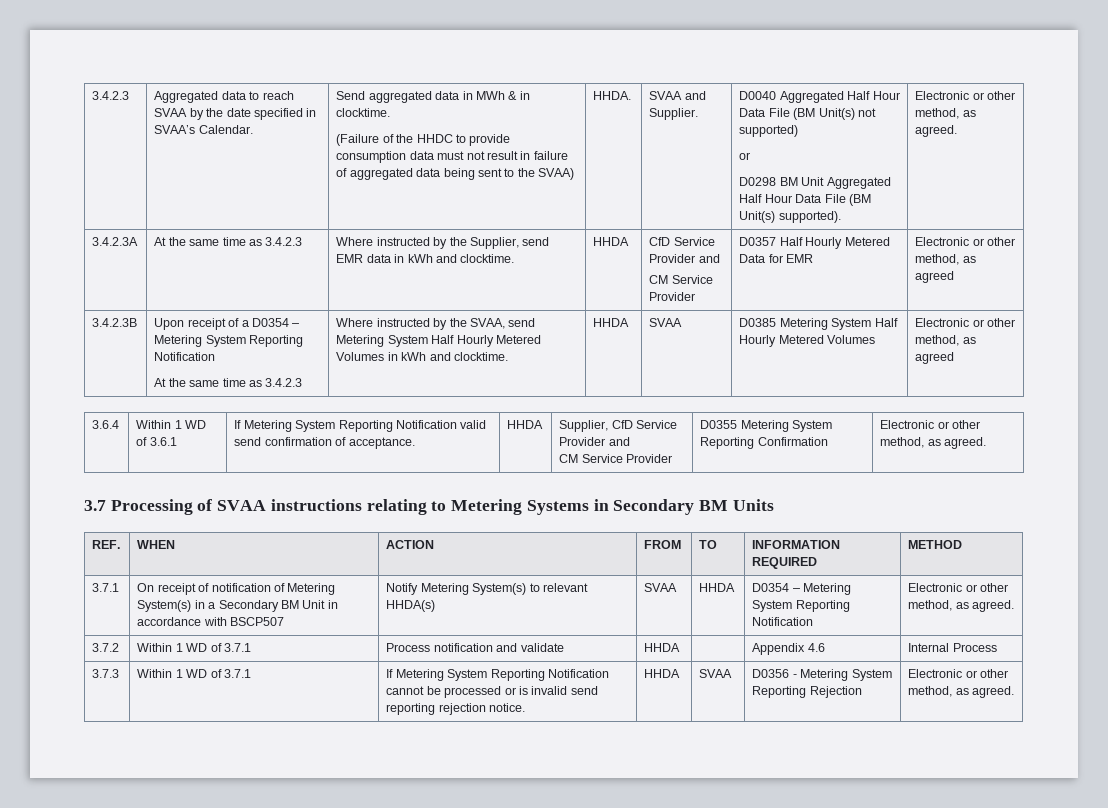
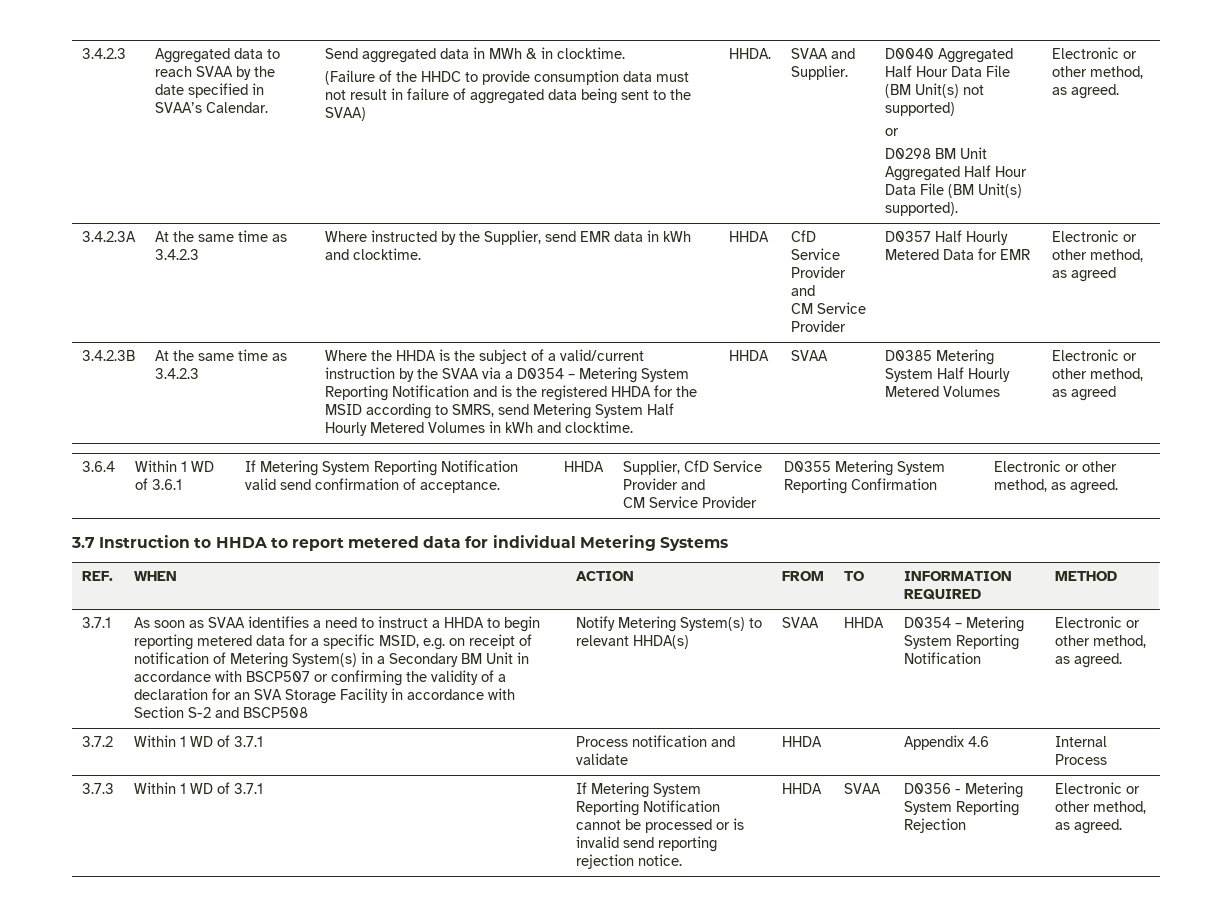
- Upon receipt of a D0354 – Metering System Reporting Notification
- At the same time as 3.4.2.3 | Where instructed by the SVAA, send Metering System Half Hourly Metered Volumes in kWh and clocktime.
+ At the same time as 3.4.2.3 | Where the HHDA is the subject of a valid/current instruction by the SVAA via a D0354 – Metering System Reporting Notification and is the registered HHDA for the MSID according to SMRS, send Metering System Half Hourly Metered Volumes in kWh and clocktime.
- 3.7 Processing of SVAA instructions relating to Metering Systems in Secondary BM Units
+ 3.7 Instruction to HHDA to report metered data for individual Metering Systems
- On receipt of notification of Metering System(s) in a Secondary BM Unit in accordance with BSCP507
+ As soon as SVAA identifies a need to instruct a HHDA to begin reporting metered data for a specific MSID, e.g. on receipt of notification of Metering System(s) in a Secondary BM Unit in accordance with BSCP507 or confirming the validity of a declaration for an SVA Storage Facility in accordance with Section S-2 and BSCP508

